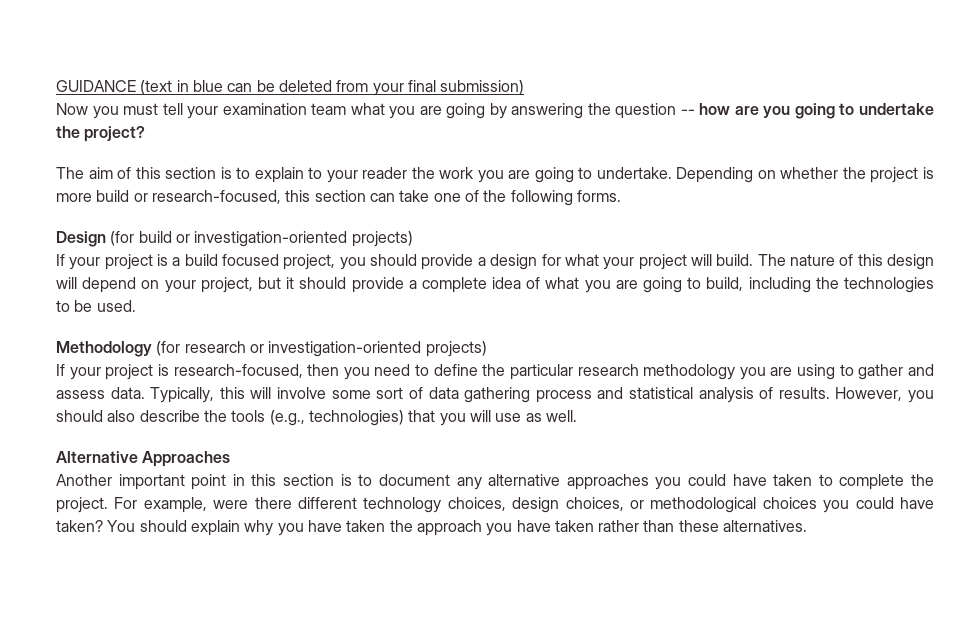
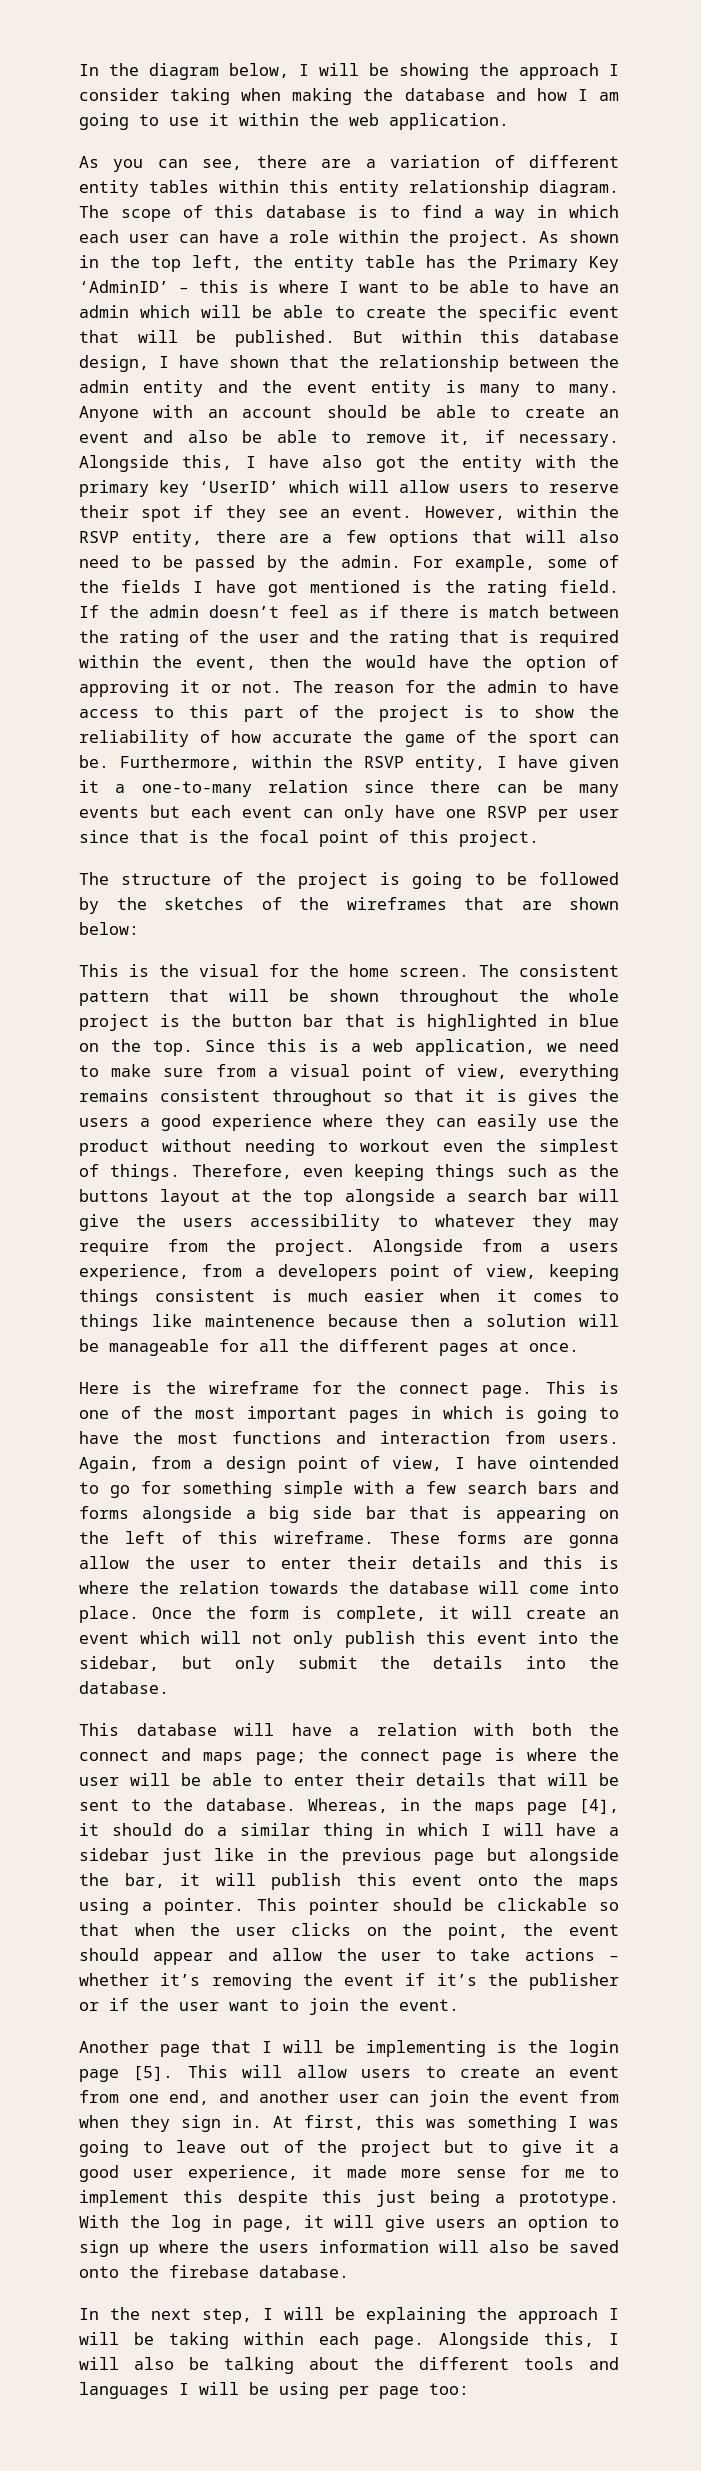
- GUIDANCE (text in blue can be deleted from your final submission)
- Now you must tell your examination team what you are going by answering the question -- how are you going to undertake the project?
- The aim of this section is to explain to your reader the work you are going to undertake. Depending on whether the project is more build or research-focused, this section can take one of the following forms.
- Design (for build or investigation-oriented projects)
- If your project is a build focused project, you should provide a design for what your project will build. The nature of this design will depend on your project, but it should provide a complete idea of what you are going to build, including the technologies to be used.
- Methodology (for research or investigation-oriented projects)
- If your project is research-focused, then you need to define the particular research methodology you are using to gather and assess data. Typically, this will involve some sort of data gathering process and statistical analysis of results. However, you should also describe the tools (e.g., technologies) that you will use as well.
- Alternative Approaches
- Another important point in this section is to document any alternative approaches you could have taken to complete the project. For example, were there different technology choices, design choices, or methodological choices you could have taken? You should explain why you have taken the approach you have taken rather than these alternatives.
+ In the diagram below, I will be showing the approach I consider taking when making the database and how I am going to use it within the web application.
+ As you can see, there are a variation of different entity tables within this entity relationship diagram. The scope of this database is to find a way in which each user can have a role within the project. As shown in the top left, the entity table has the Primary Key ‘AdminID’ – this is where I want to be able to have an admin which will be able to create the specific event that will be published. But within this database design, I have shown that the relationship between the admin entity and the event entity is many to many. Anyone with an account should be able to create an event and also be able to remove it, if necessary. Alongside this, I have also got the entity with the primary key ‘UserID’ which will allow users to reserve their spot if they see an event. However, within the RSVP entity, there are a few options that will also need to be passed by the admin. For example, some of the fields I have got mentioned is the rating field. If the admin doesn’t feel as if there is match between the rating of the user and the rating that is required within the event, then the would have the option of approving it or not. The reason for the admin to have access to this part of the project is to show the reliability of how accurate the game of the sport can be. Furthermore, within the RSVP entity, I have given it a one-to-many relation since there can be many events but each event can only have one RSVP per user since that is the focal point of this project.
+ The structure of the project is going to be followed by the sketches of the wireframes that are shown below:
+ This is the visual for the home screen. The consistent pattern that will be shown throughout the whole project is the button bar that is highlighted in blue on the top. Since this is a web application, we need to make sure from a visual point of view, everything remains consistent throughout so that it is gives the users a good experience where they can easily use the product without needing to workout even the simplest of things. Therefore, even keeping things such as the buttons layout at the top alongside a search bar will give the users accessibility to whatever they may require from the project. Alongside from a users experience, from a developers point of view, keeping things consistent is much easier when it comes to things like maintenence because then a solution will be manageable for all the different pages at once.
+ Here is the wireframe for the connect page. This is one of the most important pages in which is going to have the most functions and interaction from users. Again, from a design point of view, I have ointended to go for something simple with a few search bars and forms alongside a big side bar that is appearing on the left of this wireframe. These forms are gonna allow the user to enter their details and this is where the relation towards the database will come into place. Once the form is complete, it will create an event which will not only publish this event into the sidebar, but only submit the details into the database.
+ This database will have a relation with both the connect and maps page; the connect page is where the user will be able to enter their details that will be sent to the database. Whereas, in the maps page [4], it should do a similar thing in which I will have a sidebar just like in the previous page but alongside the bar, it will publish this event onto the maps using a pointer. This pointer should be clickable so that when the user clicks on the point, the event should appear and allow the user to take actions – whether it’s removing the event if it’s the publisher or if the user want to join the event.
+ Another page that I will be implementing is the login page [5]. This will allow users to create an event from one end, and another user can join the event from when they sign in. At first, this was something I was going to leave out of the project but to give it a good user experience, it made more sense for me to implement this despite this just being a prototype. With the log in page, it will give users an option to sign up where the users information will also be saved onto the firebase database.
+ In the next step, I will be explaining the approach I will be taking within each page. Alongside this, I will also be talking about the different tools and languages I will be using per page too:

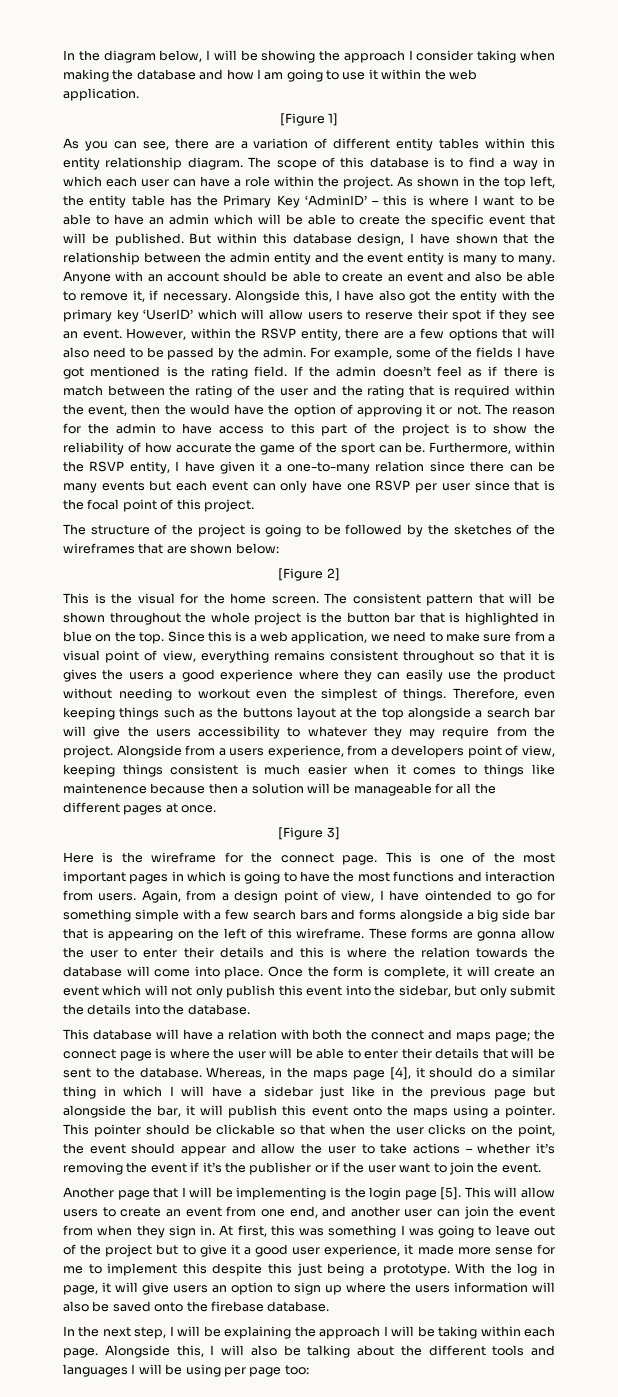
+ [Figure 1]
+ [Figure 2]
+ [Figure 3]

